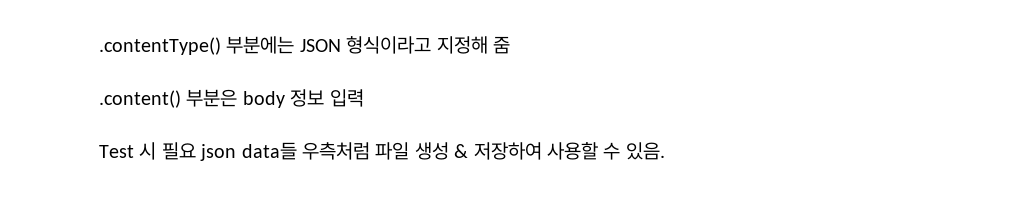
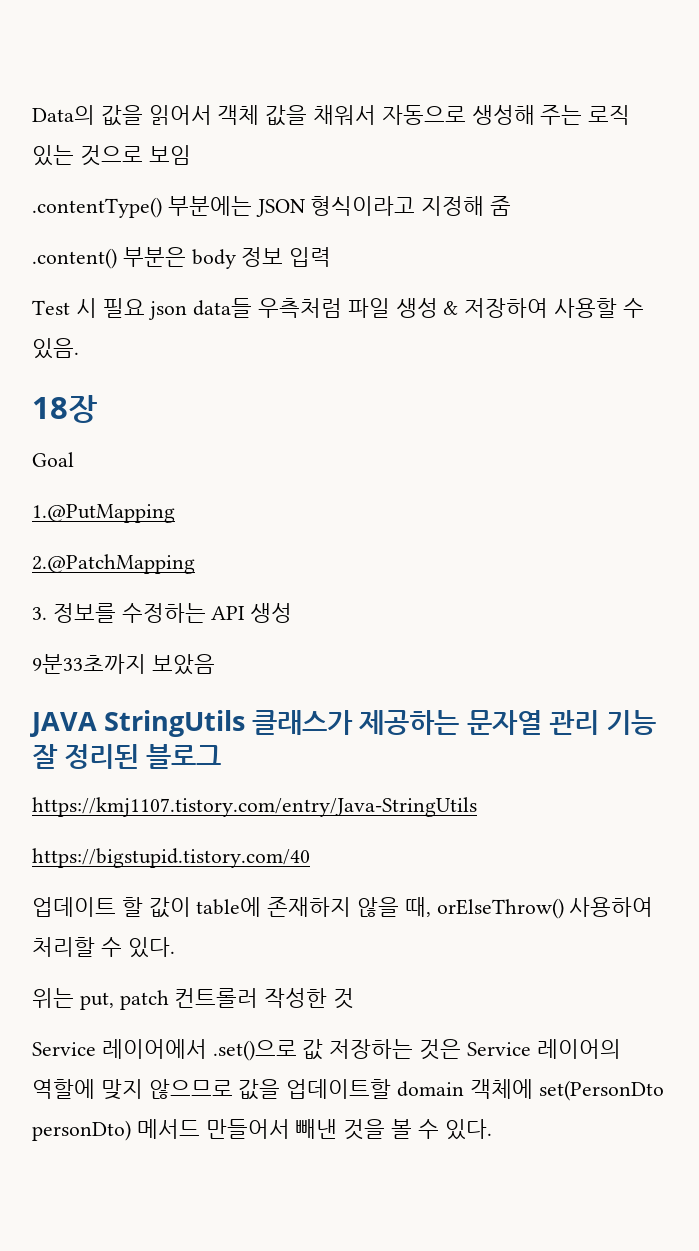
+ Data의 값을 읽어서 객체 값을 채워서 자동으로 생성해 주는 로직 있는 것으로 보임
+ 18장
+ Goal
+ 1.@PutMapping
+ 2.@PatchMapping
+ 3. 정보를 수정하는 API 생성
+ 9분33초까지 보았음
+ JAVA StringUtils 클래스가 제공하는 문자열 관리 기능 잘 정리된 블로그
+ https://kmj1107.tistory.com/entry/Java-StringUtils
+ https://bigstupid.tistory.com/40
+ 업데이트 할 값이 table에 존재하지 않을 때, orElseThrow() 사용하여 처리할 수 있다.
+ 위는 put, patch 컨트롤러 작성한 것
+ Service 레이어에서 .set()으로 값 저장하는 것은 Service 레이어의 역할에 맞지 않으므로 값을 업데이트할 domain 객체에 set(PersonDto personDto) 메서드 만들어서 빼낸 것을 볼 수 있다.

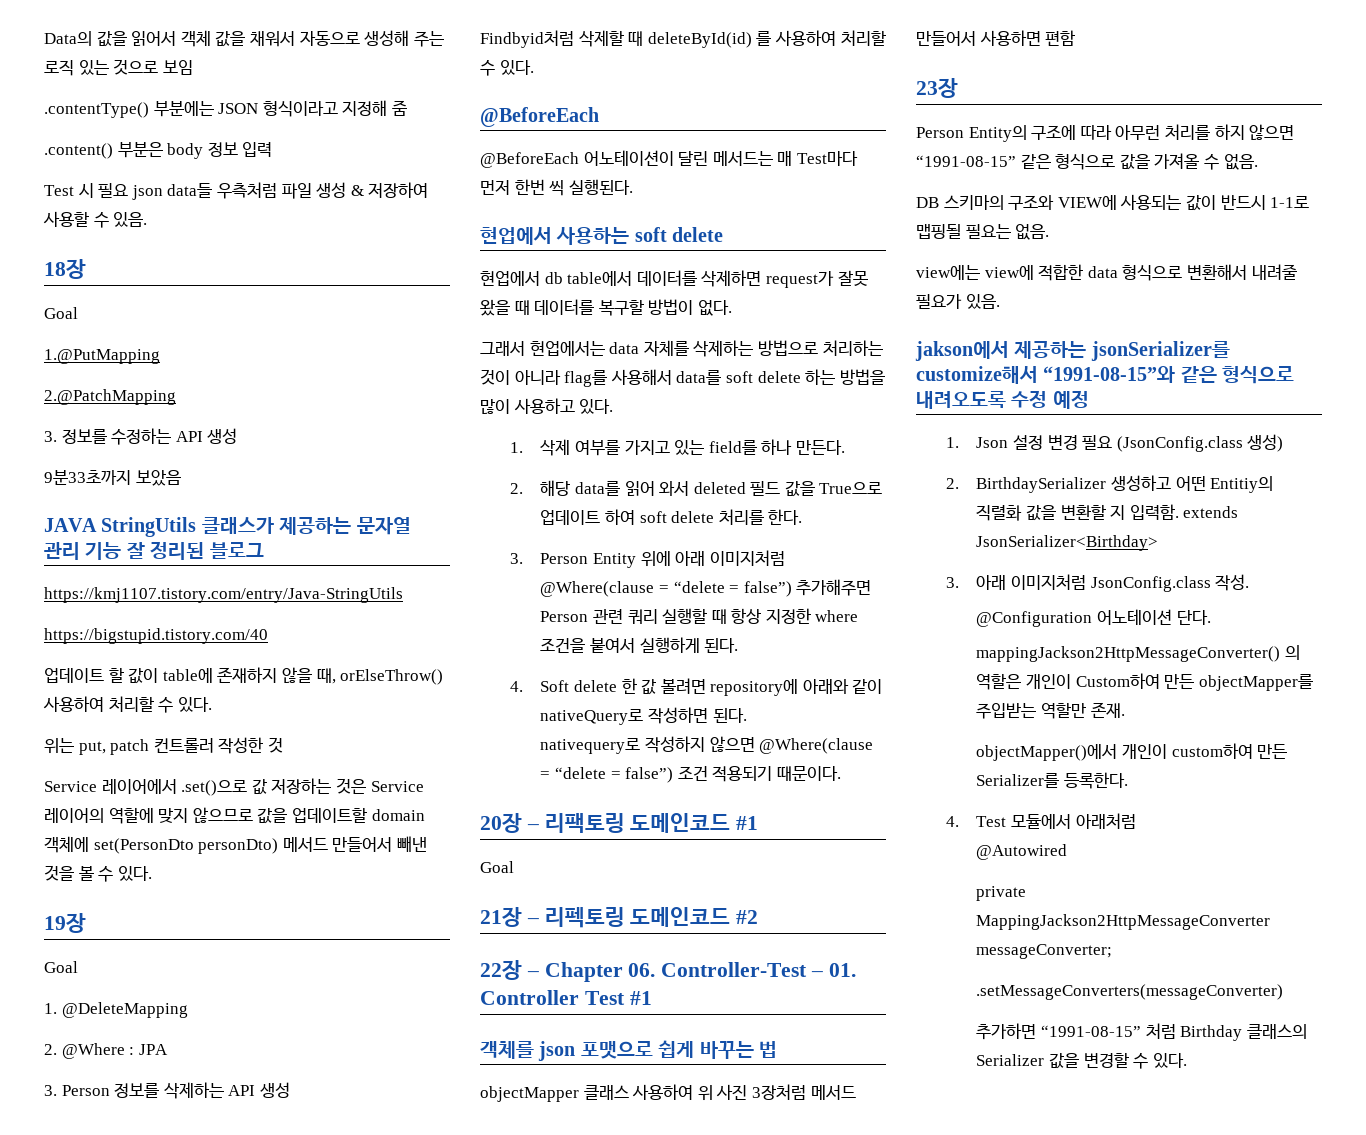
+ 19장
+ Goal
+ 1. @DeleteMapping
+ 2. @Where : JPA
+ 3. Person 정보를 삭제하는 API 생성
+ Findbyid처럼 삭제할 때 deleteById(id) 를 사용하여 처리할 수 있다.
+ @BeforeEach
+ @BeforeEach 어노테이션이 달린 메서드는 매 Test마다 먼저 한번 씩 실행된다.
+ 현업에서 사용하는 soft delete
+ 현업에서 db table에서 데이터를 삭제하면 request가 잘못 왔을 때 데이터를 복구할 방법이 없다.
+ 그래서 현업에서는 data 자체를 삭제하는 방법으로 처리하는 것이 아니라 flag를 사용해서 data를 soft delete 하는 방법을 많이 사용하고 있다.
+ 1. 삭제 여부를 가지고 있는 field를 하나 만든다.
+ 2. 해당 data를 읽어 와서 deleted 필드 값을 True으로 업데이트 하여 soft delete 처리를 한다.
+ 3. Person Entity 위에 아래 이미지처럼 @Where(clause = “delete = false”) 추가해주면 Person 관련 쿼리 실행할 때 항상 지정한 where 조건을 붙여서 실행하게 된다.
+ 4. Soft delete 한 값 볼려면 repository에 아래와 같이 nativeQuery로 작성하면 된다.
+ nativequery로 작성하지 않으면 @Where(clause = “delete = false”) 조건 적용되기 때문이다.
+ 20장 – 리팩토링 도메인코드 #1
+ Goal
+ 21장 – 리펙토링 도메인코드 #2
+ 22장 – Chapter 06. Controller-Test – 01. Controller Test #1
+ 객체를 json 포맷으로 쉽게 바꾸는 법
+ objectMapper 클래스 사용하여 위 사진 3장처럼 메서드 만들어서 사용하면 편함
+ 23장
+ Person Entity의 구조에 따라 아무런 처리를 하지 않으면 “1991-08-15” 같은 형식으로 값을 가져올 수 없음.
+ DB 스키마의 구조와 VIEW에 사용되는 값이 반드시 1-1로 맵핑될 필요는 없음.
+ view에는 view에 적합한 data 형식으로 변환해서 내려줄 필요가 있음.
+ jakson에서 제공하는 jsonSerializer를 customize해서 “1991-08-15”와 같은 형식으로 내려오도록 수정 예정
+ 1. Json 설정 변경 필요 (JsonConfig.class 생성)
+ 2. BirthdaySerializer 생성하고 어떤 Entitiy의 직렬화 값을 변환할 지 입력함. extends JsonSerializer<Birthday>
+ 3. 아래 이미지처럼 JsonConfig.class 작성.
+ @Configuration 어노테이션 단다.
+ mappingJackson2HttpMessageConverter() 의 역할은 개인이 Custom하여 만든 objectMapper를 주입받는 역할만 존재.
+ objectMapper()에서 개인이 custom하여 만든 Serializer를 등록한다.
+ 4. Test 모듈에서 아래처럼
+ @Autowired
+ private MappingJackson2HttpMessageConverter messageConverter;
+ .setMessageConverters(messageConverter)
+ 추가하면 “1991-08-15” 처럼 Birthday 클래스의 Serializer 값을 변경할 수 있다.

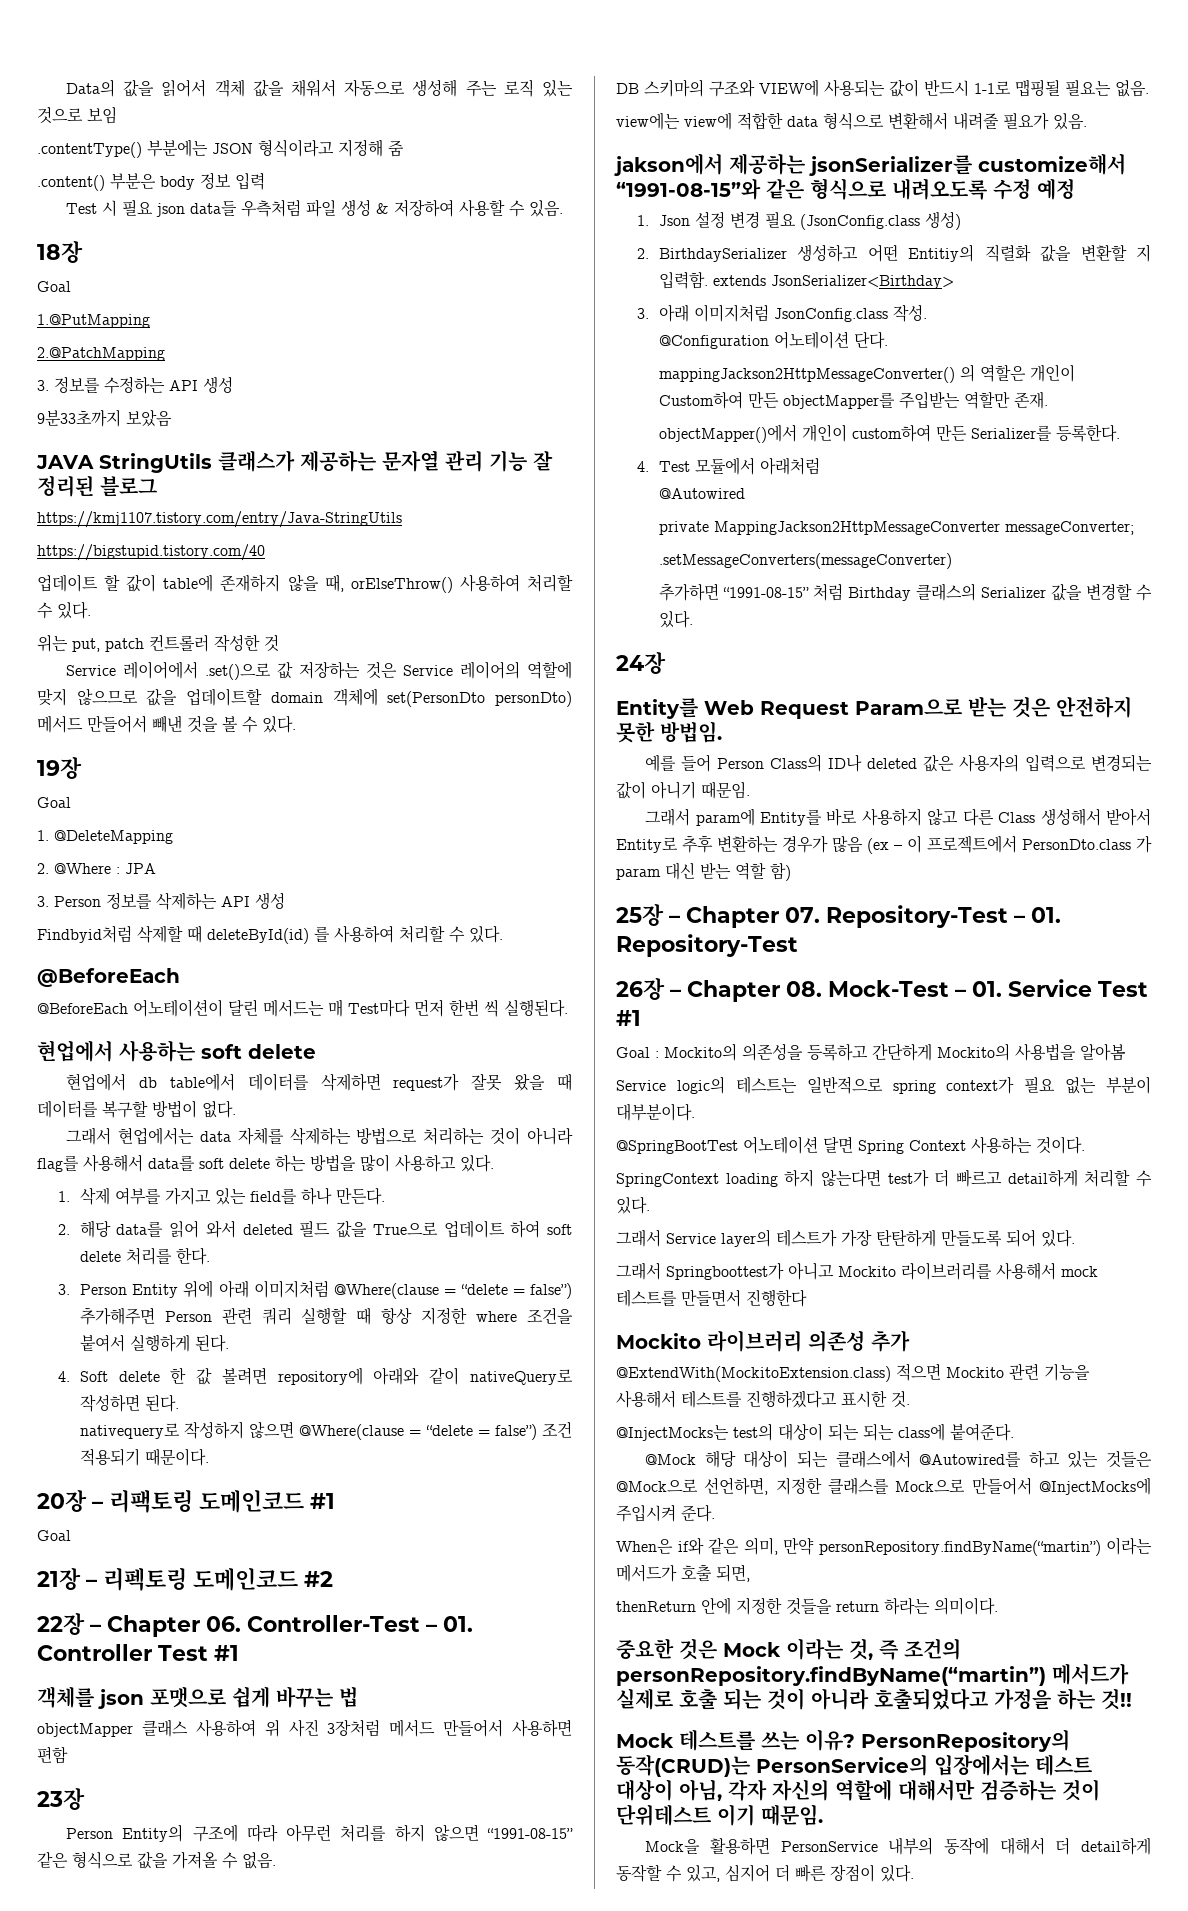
+ 24장
+ Entity를 Web Request Param으로 받는 것은 안전하지 못한 방법임.
+ 예를 들어 Person Class의 ID나 deleted 값은 사용자의 입력으로 변경되는 값이 아니기 때문임.
+ 그래서 param에 Entity를 바로 사용하지 않고 다른 Class 생성해서 받아서 Entity로 추후 변환하는 경우가 많음 (ex – 이 프로젝트에서 PersonDto.class 가 param 대신 받는 역할 함)
+ 25장 – Chapter 07. Repository-Test – 01. Repository-Test
+ 26장 – Chapter 08. Mock-Test – 01. Service Test #1
+ Goal : Mockito의 의존성을 등록하고 간단하게 Mockito의 사용법을 알아봄
+ Service logic의 테스트는 일반적으로 spring context가 필요 없는 부분이 대부분이다.
+ @SpringBootTest 어노테이션 달면 Spring Context 사용하는 것이다.
+ SpringContext loading 하지 않는다면 test가 더 빠르고 detail하게 처리할 수 있다.
+ 그래서 Service layer의 테스트가 가장 탄탄하게 만들도록 되어 있다.
+ 그래서 Springboottest가 아니고 Mockito 라이브러리를 사용해서 mock 테스트를 만들면서 진행한다
+ Mockito 라이브러리 의존성 추가
+ @ExtendWith(MockitoExtension.class) 적으면 Mockito 관련 기능을 사용해서 테스트를 진행하겠다고 표시한 것.
+ @InjectMocks는 test의 대상이 되는 되는 class에 붙여준다.
+ @Mock 해당 대상이 되는 클래스에서 @Autowired를 하고 있는 것들은 @Mock으로 선언하면, 지정한 클래스를 Mock으로 만들어서 @InjectMocks에 주입시켜 준다.
+ When은 if와 같은 의미, 만약 personRepository.findByName(“martin”) 이라는 메서드가 호출 되면,
+ thenReturn 안에 지정한 것들을 return 하라는 의미이다.
+ 중요한 것은 Mock 이라는 것, 즉 조건의 personRepository.findByName(“martin”) 메서드가 실제로 호출 되는 것이 아니라 호출되었다고 가정을 하는 것!!
+ Mock 테스트를 쓰는 이유? PersonRepository의 동작(CRUD)는 PersonService의 입장에서는 테스트 대상이 아님, 각자 자신의 역할에 대해서만 검증하는 것이 단위테스트 이기 때문임.
+ Mock을 활용하면 PersonService 내부의 동작에 대해서 더 detail하게 동작할 수 있고, 심지어 더 빠른 장점이 있다.

